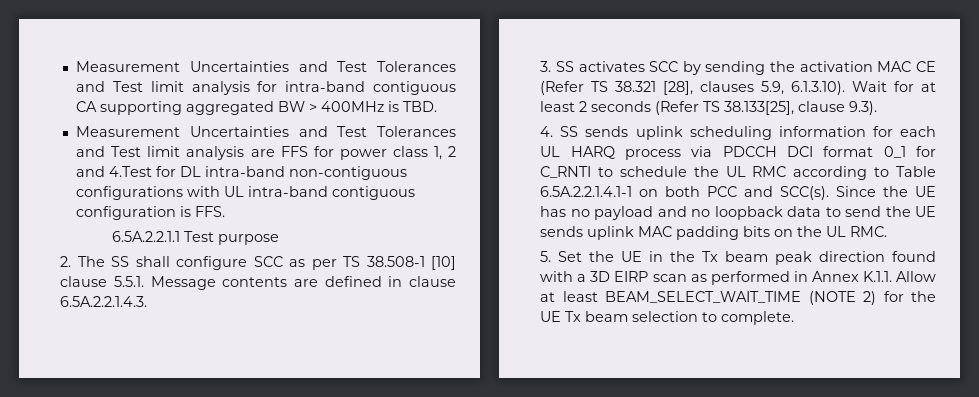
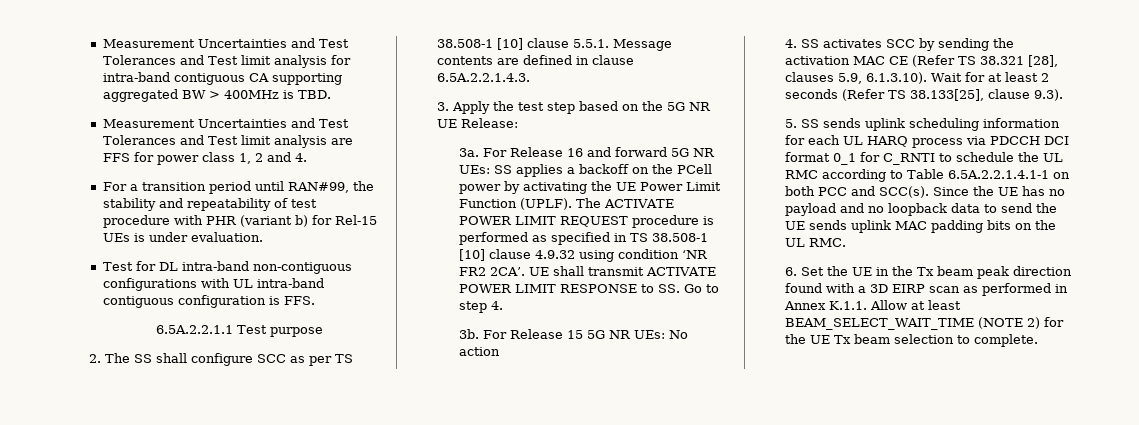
- Measurement Uncertainties and Test Tolerances and Test limit analysis are FFS for power class 1, 2 and 4.Test for DL intra-band non-contiguous configurations with UL intra-band contiguous configuration is FFS.
+ Measurement Uncertainties and Test Tolerances and Test limit analysis are FFS for power class 1, 2 and 4.
+ For a transition period until RAN#99, the stability and repeatability of test procedure with PHR (variant b) for Rel-15 UEs is under evaluation.
+ Test for DL intra-band non-contiguous configurations with UL intra-band contiguous configuration is FFS.
- 3. SS activates SCC by sending the activation MAC CE (Refer TS 38.321 [28], clauses 5.9, 6.1.3.10). Wait for at least 2 seconds (Refer TS 38.133[25], clause 9.3).
+ 3. Apply the test step based on the 5G NR UE Release:
+ 3a. For Release 16 and forward 5G NR UEs: SS applies a backoff on the PCell power by activating the UE Power Limit Function (UPLF). The ACTIVATE POWER LIMIT REQUEST procedure is performed as specified in TS 38.508-1 [10] clause 4.9.32 using condition ‘NR FR2 2CA’. UE shall transmit ACTIVATE POWER LIMIT RESPONSE to SS. Go to step 4.
+ 3b. For Release 15 5G NR UEs: No action
+ 4. SS activates SCC by sending the activation MAC CE (Refer TS 38.321 [28], clauses 5.9, 6.1.3.10). Wait for at least 2 seconds (Refer TS 38.133[25], clause 9.3).
- 4. SS sends uplink scheduling information for each UL HARQ process via PDCCH DCI format 0_1 for C_RNTI to schedule the UL RMC according to Table 6.5A.2.2.1.4.1-1 on both PCC and SCC(s).
+ 5. SS sends uplink scheduling information for each UL HARQ process via PDCCH DCI format 0_1 for C_RNTI to schedule the UL RMC according to Table 6.5A.2.2.1.4.1-1 on both PCC and SCC(s).
- 5. Set the UE in the Tx beam peak direction found with a 3D EIRP scan as performed in Annex K.1.1. Allow at least BEAM_SELECT_WAIT_TIME (NOTE 2) for the UE Tx beam selection to complete.
+ 6. Set the UE in the Tx beam peak direction found with a 3D EIRP scan as performed in Annex K.1.1. Allow at least BEAM_SELECT_WAIT_TIME (NOTE 2) for the UE Tx beam selection to complete.

